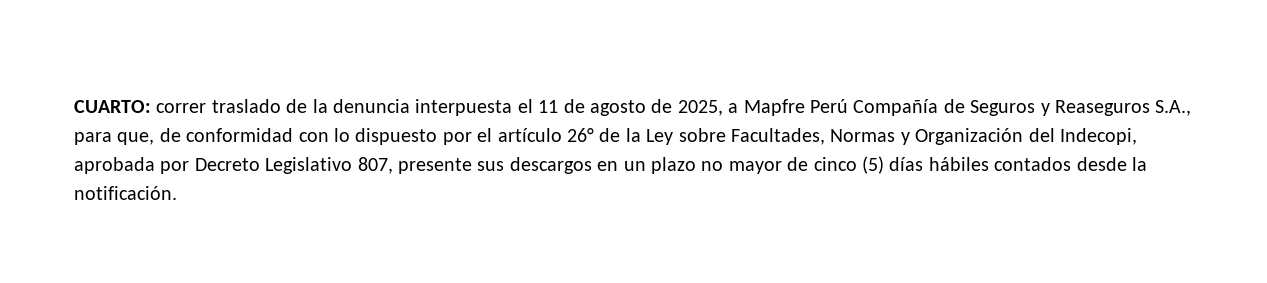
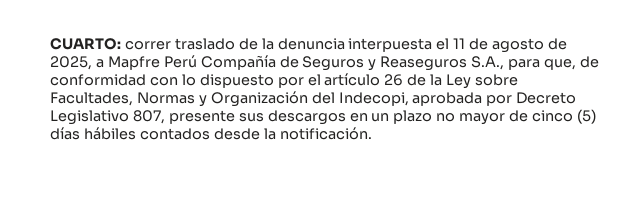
- correr traslado de la denuncia interpuesta el 11 de agosto de 2025, a Mapfre Perú Compañía de Seguros y Reaseguros S.A., para que, de conformidad con lo dispuesto por el artículo 26° de la Ley sobre Facultades, Normas y Organización del Indecopi, aprobada por Decreto Legislativo 807, presente sus descargos en un plazo no mayor de cinco (5) días hábiles contados desde la notificación.
+ correr traslado de la denuncia interpuesta el 11 de agosto de 2025, a Mapfre Perú Compañía de Seguros y Reaseguros S.A., para que, de conformidad con lo dispuesto por el artículo 26 de la Ley sobre Facultades, Normas y Organización del Indecopi, aprobada por Decreto Legislativo 807, presente sus descargos en un plazo no mayor de cinco (5) días hábiles contados desde la notificación.

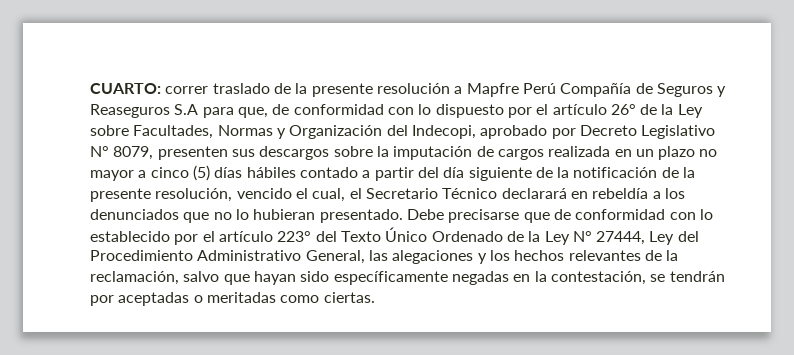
- CUARTO: correr traslado de la denuncia interpuesta el 11 de agosto de 2025, a Mapfre Perú Compañía de Seguros y Reaseguros S.A., para que, de conformidad con lo dispuesto por el artículo 26 de la Ley sobre Facultades, Normas y Organización del Indecopi, aprobada por Decreto Legislativo 807, presente sus descargos en un plazo no mayor de cinco (5) días hábiles contados desde la notificación.
+ CUARTO: correr traslado de la presente resolución a Mapfre Perú Compañía de Seguros y Reaseguros S.A para que, de conformidad con lo dispuesto por el artículo 26° de la Ley sobre Facultades, Normas y Organización del Indecopi, aprobado por Decreto Legislativo N° 8079, presenten sus descargos sobre la imputación de cargos realizada en un plazo no mayor a cinco (5) días hábiles contado a partir del día siguiente de la notificación de la presente resolución, vencido el cual, el Secretario Técnico declarará en rebeldía a los denunciados que no lo hubieran presentado. Debe precisarse que de conformidad con lo establecido por el artículo 223° del Texto Único Ordenado de la Ley N° 27444, Ley del Procedimiento Administrativo General, las alegaciones y los hechos relevantes de la reclamación, salvo que hayan sido específicamente negadas en la contestación, se tendrán por aceptadas o meritadas como ciertas.

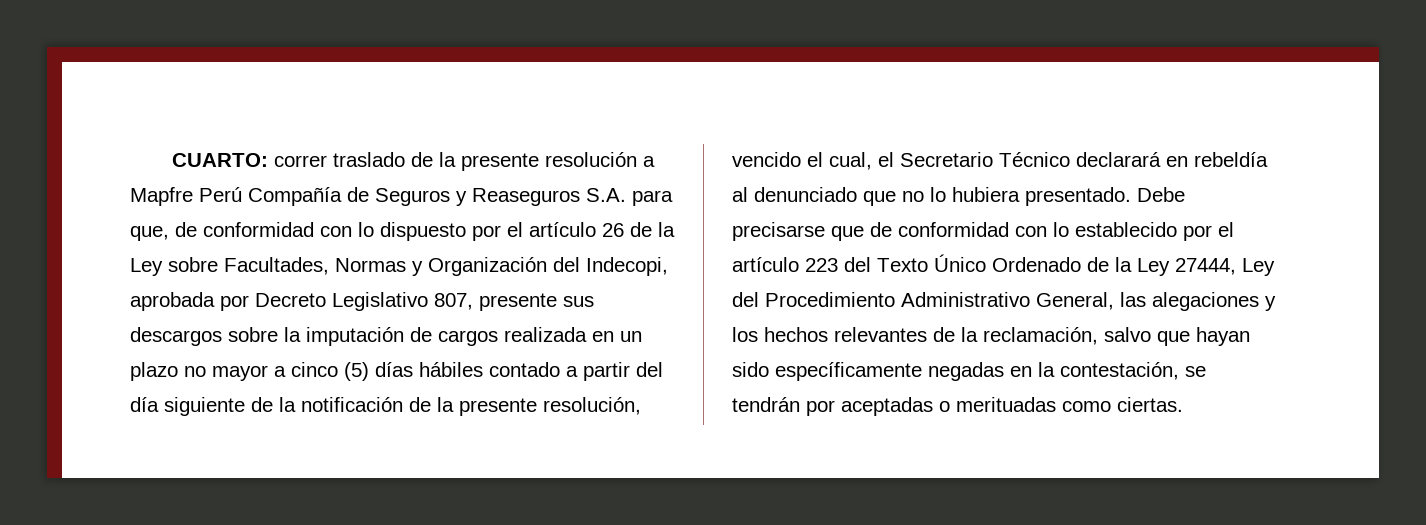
- correr traslado de la presente resolución a Mapfre Perú Compañía de Seguros y Reaseguros S.A para que, de conformidad con lo dispuesto por el artículo 26° de la Ley sobre Facultades, Normas y Organización del Indecopi, aprobado por Decreto Legislativo N° 8079, presenten sus descargos sobre la imputación de cargos realizada en un plazo no mayor a cinco (5) días hábiles contado a partir del día siguiente de la notificación de la presente resolución, vencido el cual, el Secretario Técnico declarará en rebeldía a los denunciados que no lo hubieran presentado.
+ correr traslado de la presente resolución a Mapfre Perú Compañía de Seguros y Reaseguros S.A. para que, de conformidad con lo dispuesto por el artículo 26 de la Ley sobre Facultades, Normas y Organización del Indecopi, aprobada por Decreto Legislativo 807, presente sus descargos sobre la imputación de cargos realizada en un plazo no mayor a cinco (5) días hábiles contado a partir del día siguiente de la notificación de la presente resolución, vencido el cual, el Secretario Técnico declarará en rebeldía al denunciado que no lo hubiera presentado.
- Debe precisarse que de conformidad con lo establecido por el artículo 223° del Texto Único Ordenado de la Ley N° 27444, Ley del Procedimiento Administrativo General, las alegaciones y los hechos relevantes de la reclamación, salvo que hayan sido específicamente negadas en la contestación, se tendrán por aceptadas o meritadas como ciertas.
+ Debe precisarse que de conformidad con lo establecido por el artículo 223 del Texto Único Ordenado de la Ley 27444, Ley del Procedimiento Administrativo General, las alegaciones y los hechos relevantes de la reclamación, salvo que hayan sido específicamente negadas en la contestación, se tendrán por aceptadas o merituadas como ciertas.

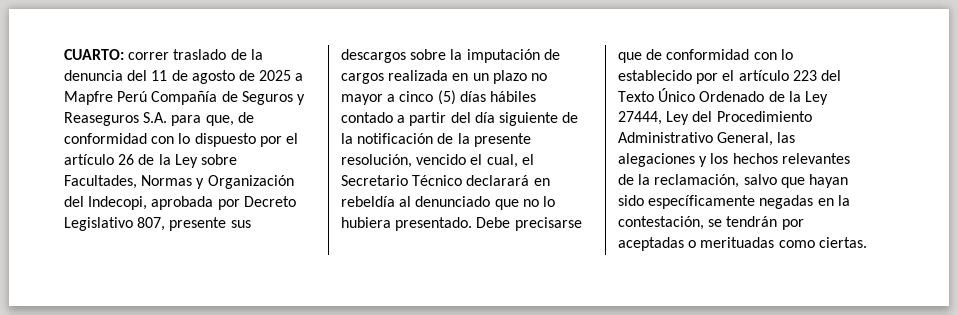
- correr traslado de la presente resolución a Mapfre Perú Compañía de Seguros y Reaseguros S.A. para que, de conformidad con lo dispuesto por el artículo 26 de la Ley sobre Facultades, Normas y Organización del Indecopi, aprobada por Decreto Legislativo 807, presente sus descargos sobre la imputación de cargos realizada en un plazo no mayor a cinco (5) días hábiles contado a partir del día siguiente de la notificación de la presente resolución, vencido el cual, el Secretario Técnico declarará en rebeldía al denunciado que no lo hubiera presentado.
+ correr traslado de la denuncia del 11 de agosto de 2025 a Mapfre Perú Compañía de Seguros y Reaseguros S.A. para que, de conformidad con lo dispuesto por el artículo 26 de la Ley sobre Facultades, Normas y Organización del Indecopi, aprobada por Decreto Legislativo 807, presente sus descargos sobre la imputación de cargos realizada en un plazo no mayor a cinco (5) días hábiles contado a partir del día siguiente de la notificación de la presente resolución, vencido el cual, el Secretario Técnico declarará en rebeldía al denunciado que no lo hubiera presentado.

